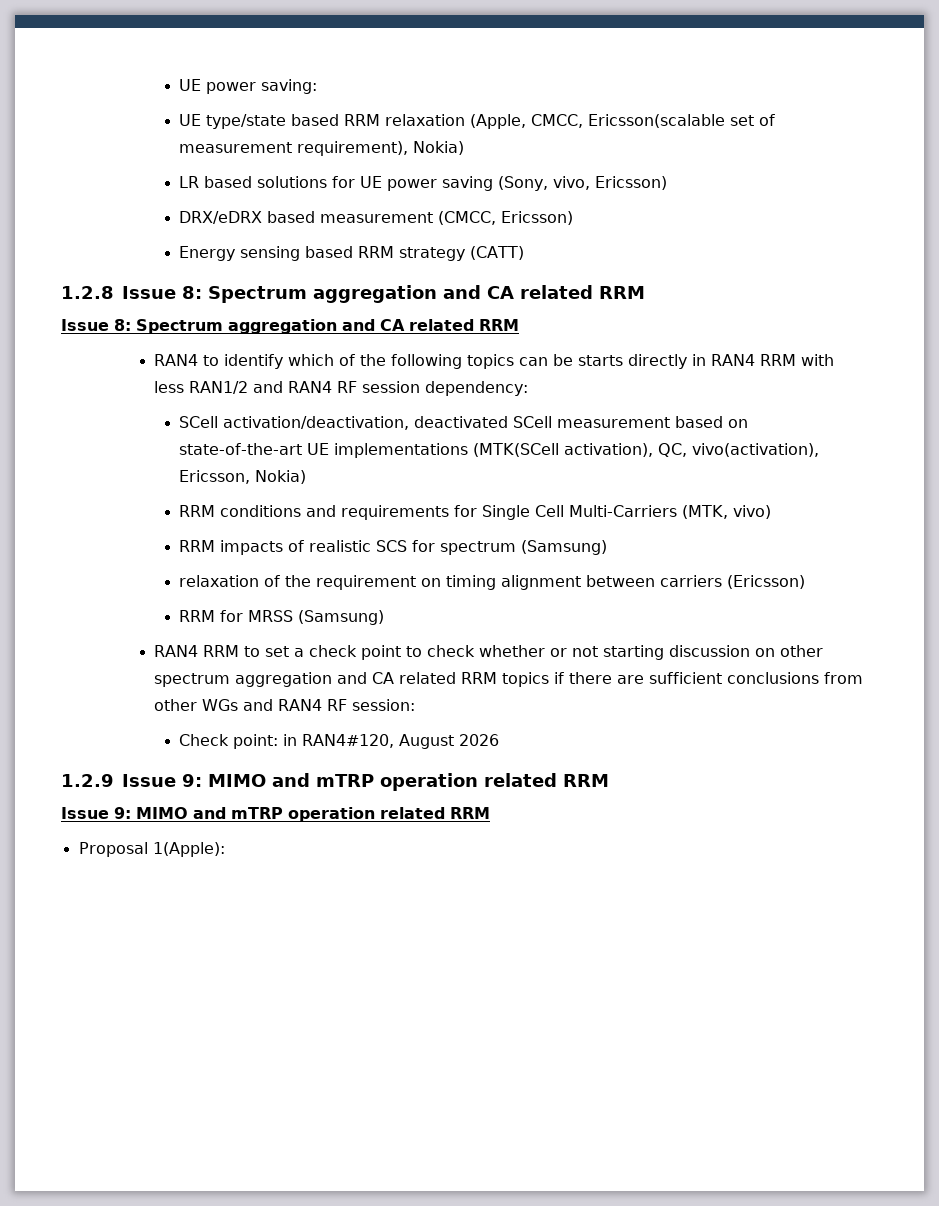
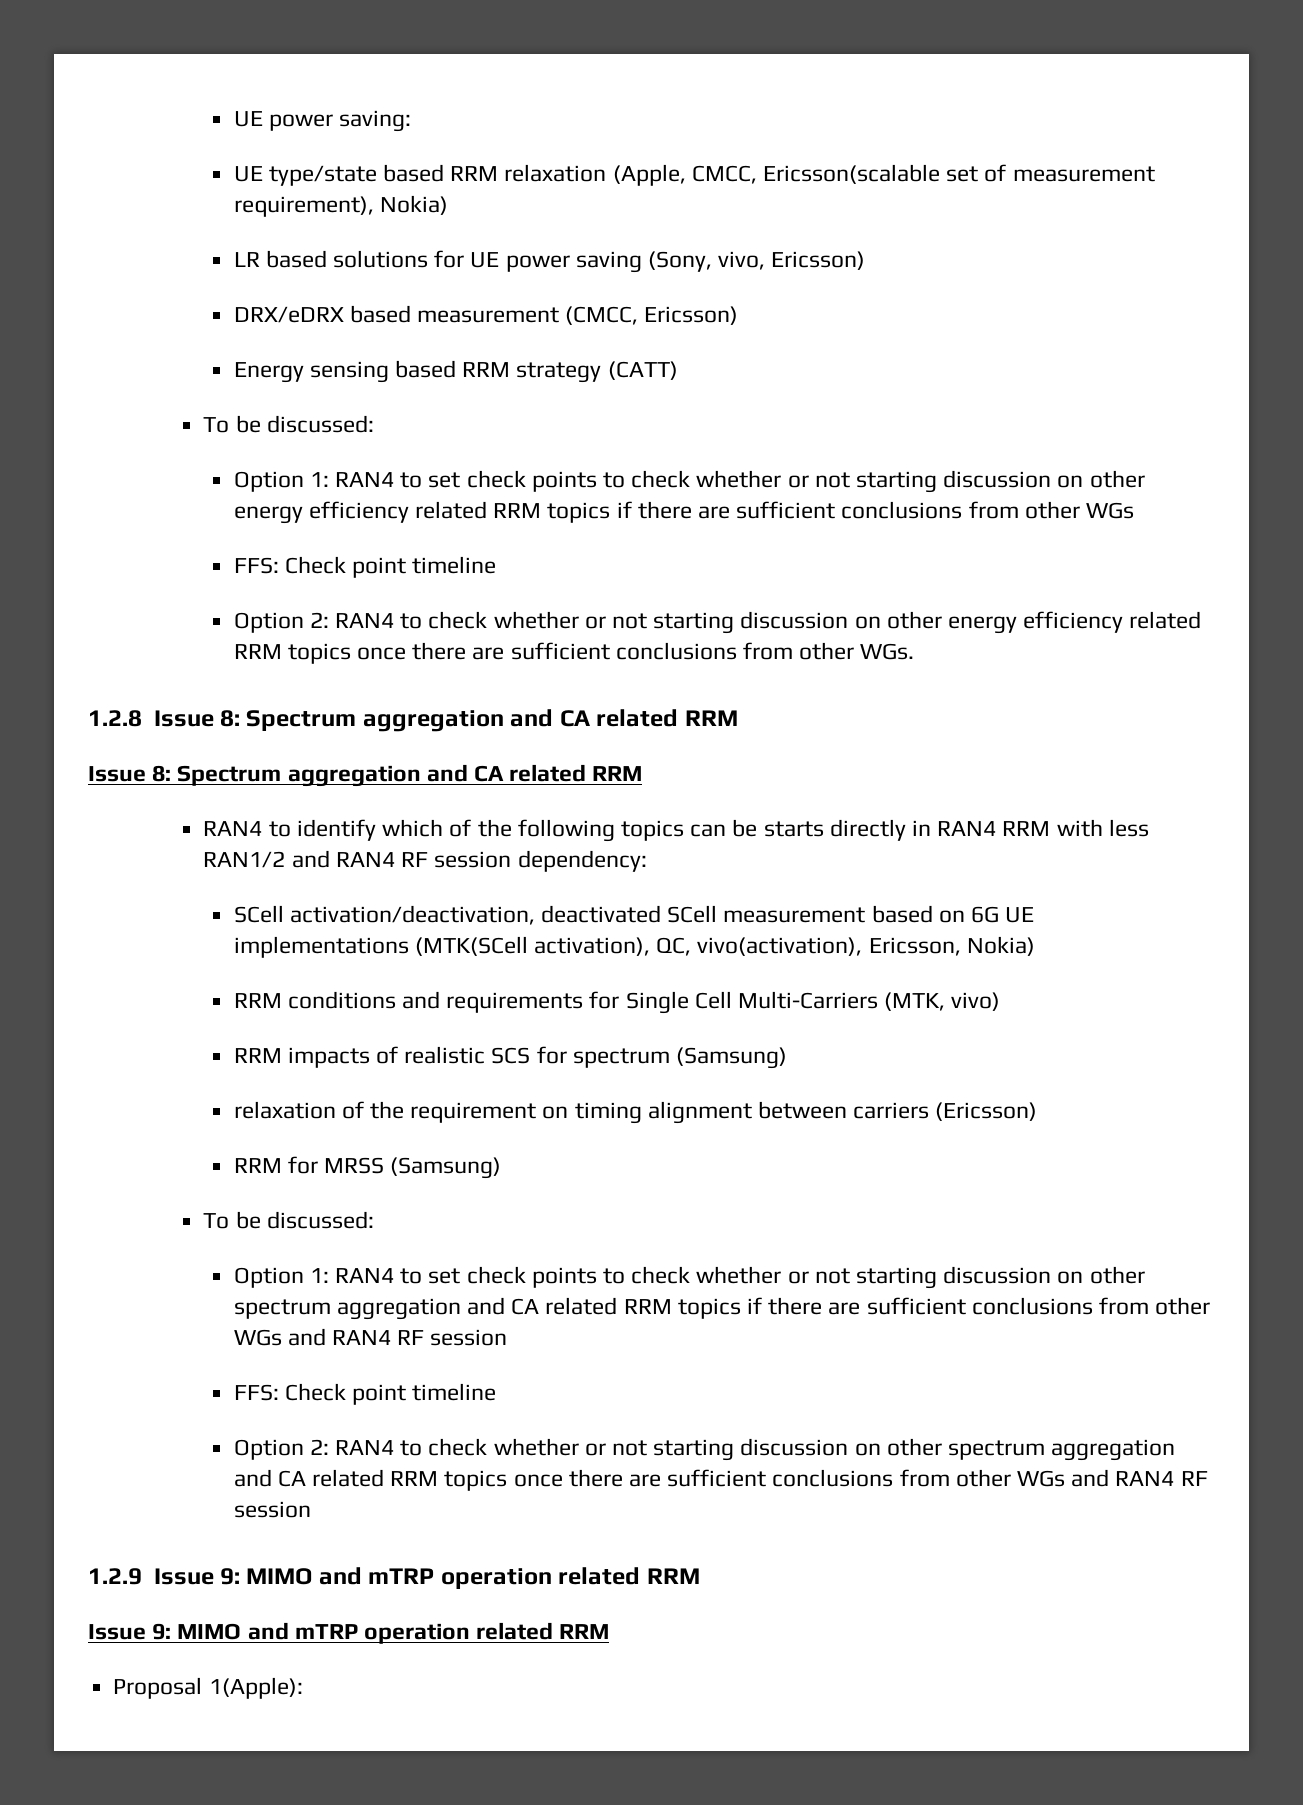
  Energy sensing based RRM strategy (CATT)
+ To be discussed:
+ Option 1: RAN4 to set check points to check whether or not starting discussion on other energy efficiency related RRM topics if there are sufficient conclusions from other WGs
+ FFS: Check point timeline
+ Option 2: RAN4 to check whether or not starting discussion on other energy efficiency related RRM topics once there are sufficient conclusions from other WGs.
- SCell activation/deactivation, deactivated SCell measurement based on state-of-the-art UE implementations (MTK(SCell activation), QC, vivo(activation), Ericsson, Nokia)
+ SCell activation/deactivation, deactivated SCell measurement based on 6G UE implementations (MTK(SCell activation), QC, vivo(activation), Ericsson, Nokia)
  RRM for MRSS (Samsung)
- RAN4 RRM to set a check point to check whether or not starting discussion on other spectrum aggregation and CA related RRM topics if there are sufficient conclusions from other WGs and RAN4 RF session:
- Check point: in RAN4#120, August 2026
+ To be discussed:
+ Option 1: RAN4 to set check points to check whether or not starting discussion on other spectrum aggregation and CA related RRM topics if there are sufficient conclusions from other WGs and RAN4 RF session
+ FFS: Check point timeline
+ Option 2: RAN4 to check whether or not starting discussion on other spectrum aggregation and CA related RRM topics once there are sufficient conclusions from other WGs and RAN4 RF session

